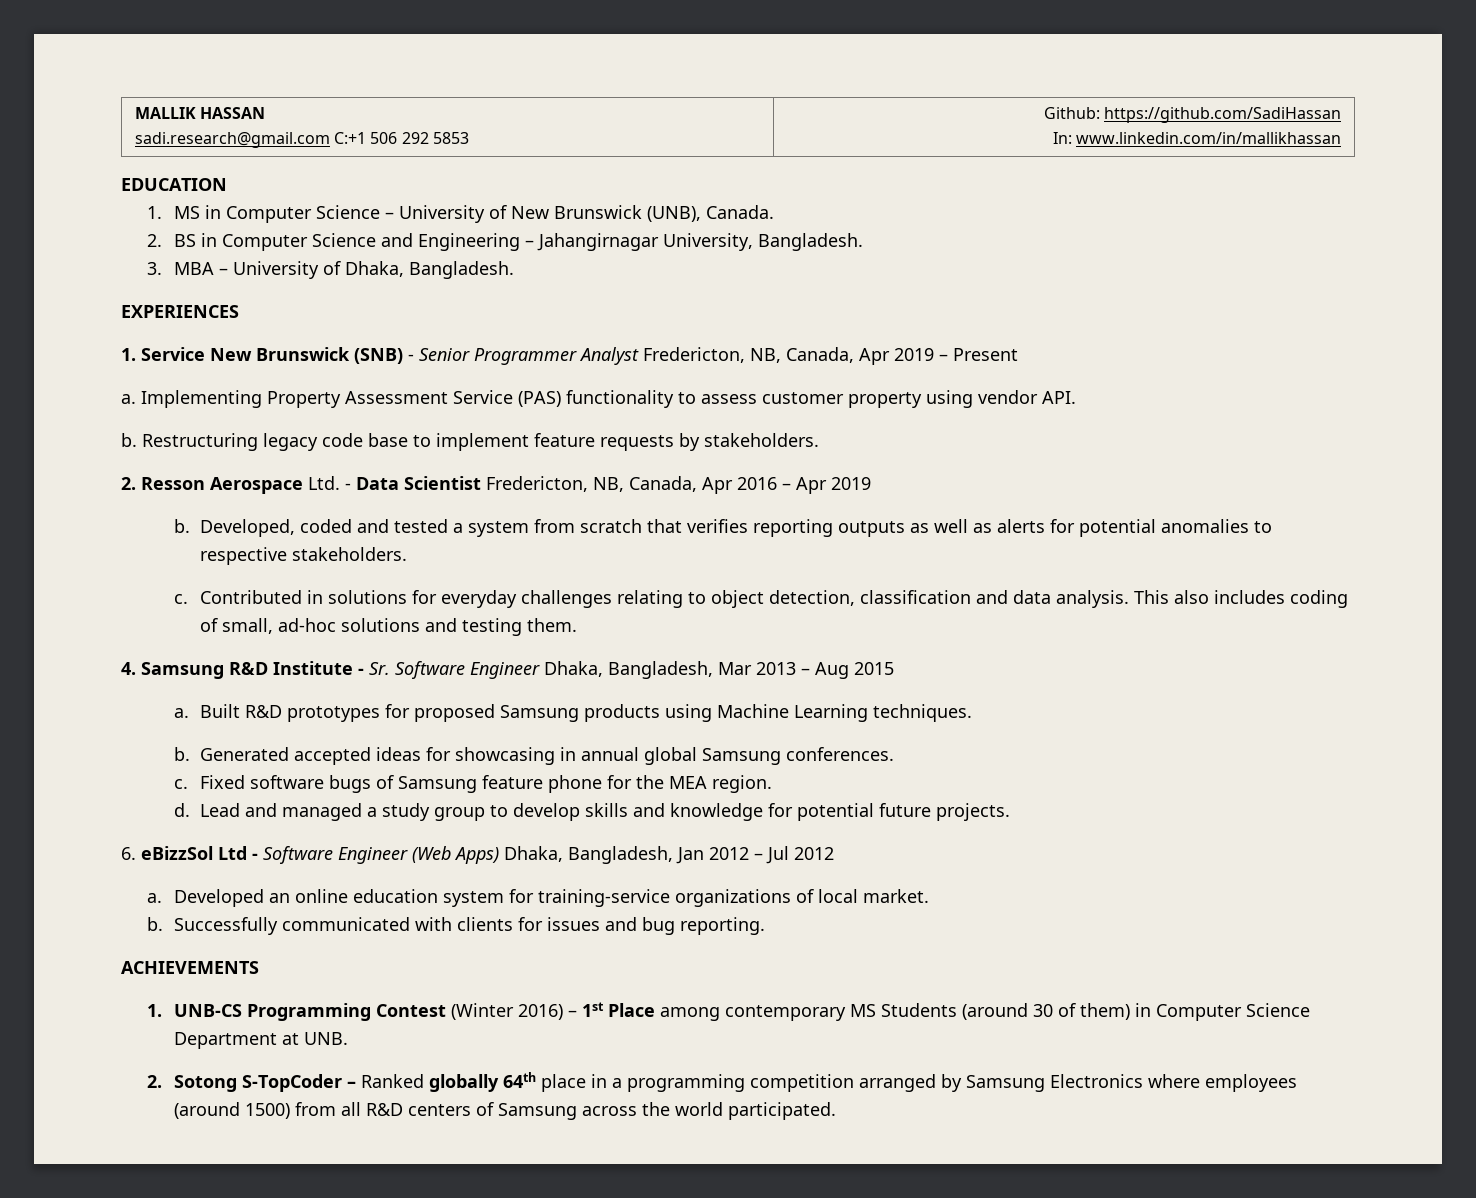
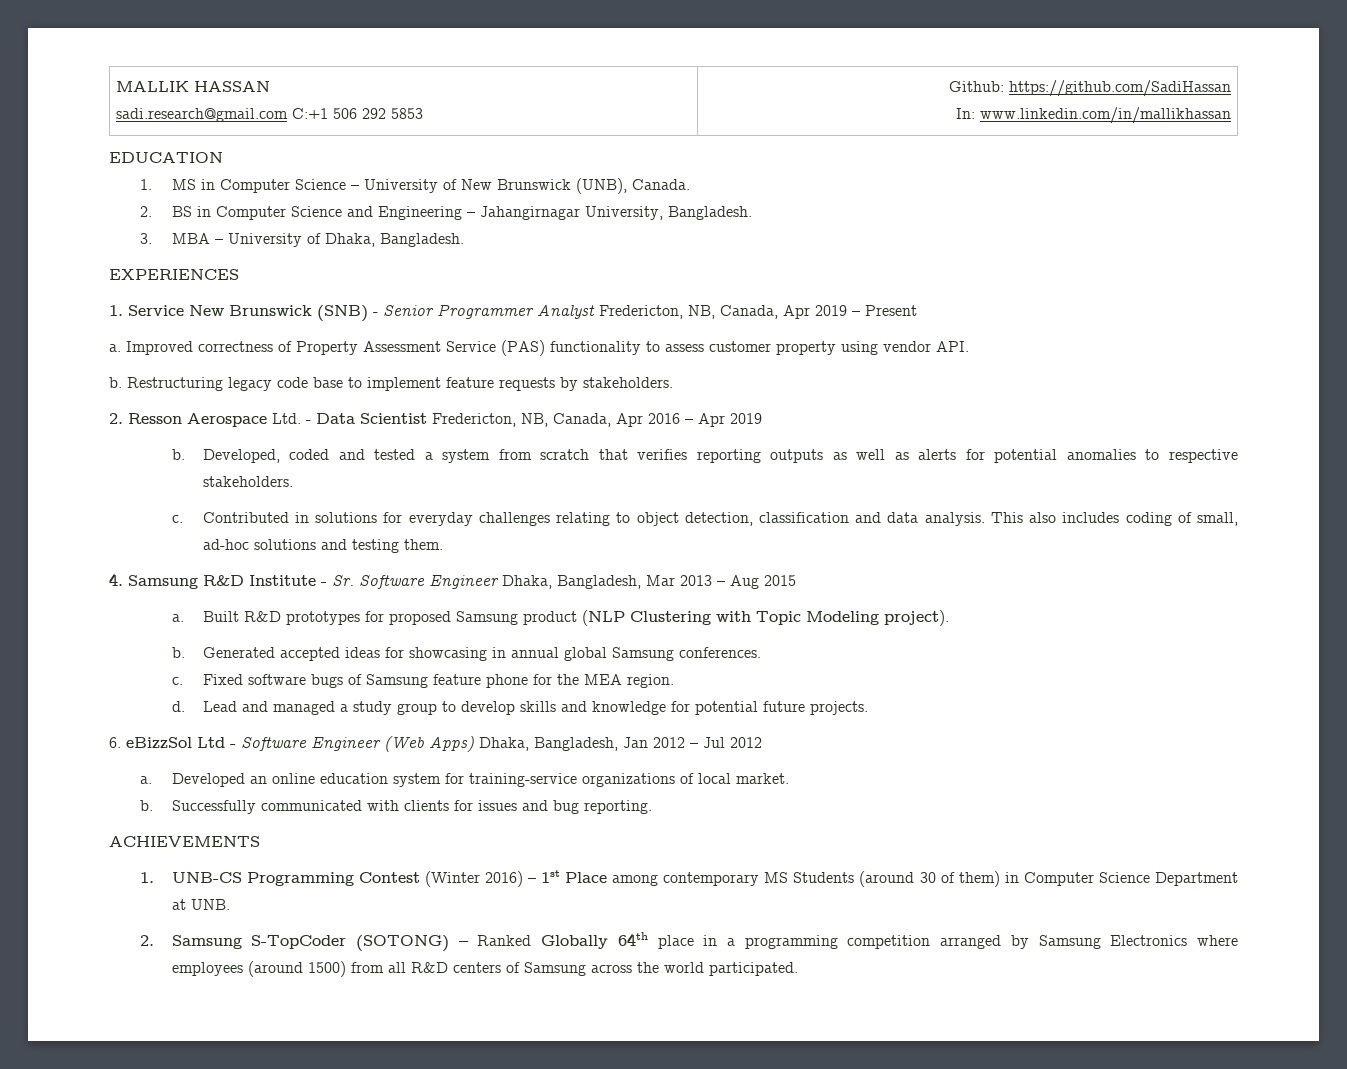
- Implementing Property Assessment Service (PAS) functionality to assess customer property using vendor API.
+ Improved correctness of Property Assessment Service (PAS) functionality to assess customer property using vendor API.
- Built R&D prototypes for proposed Samsung products using Machine Learning techniques.
+ Built R&D prototypes for proposed Samsung product (NLP Clustering with Topic Modeling project).
- 2. Sotong S-TopCoder – Ranked globally 64th place in a programming competition arranged by Samsung Electronics where employees (around 1500) from all R&D centers of Samsung across the world participated.
+ 2. Samsung S-TopCoder (SOTONG) – Ranked Globally 64th place in a programming competition arranged by Samsung Electronics where employees (around 1500) from all R&D centers of Samsung across the world participated.

